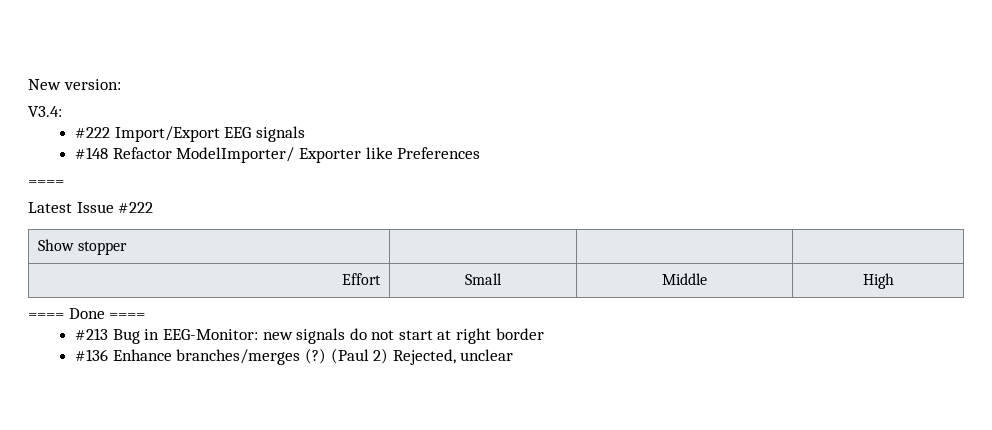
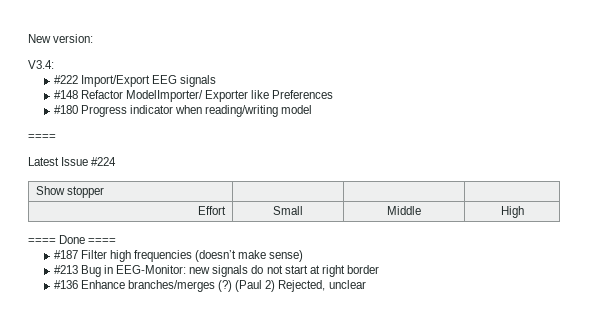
+ #180 Progress indicator when reading/writing model
- Latest Issue #222
+ Latest Issue #224
+ #187 Filter high frequencies (doesn’t make sense)

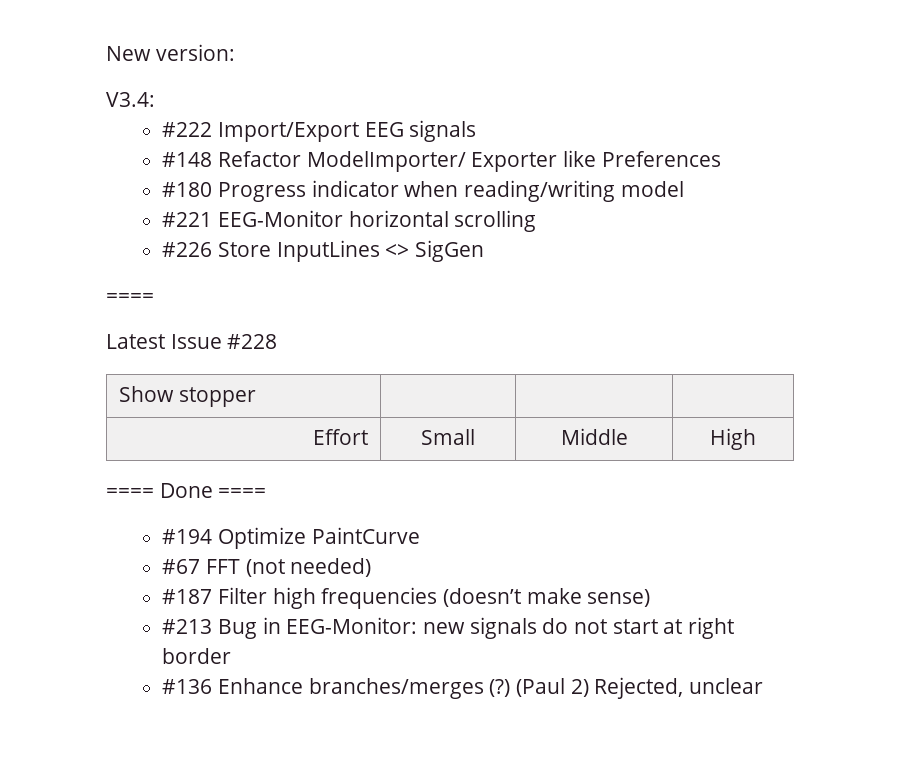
+ #221 EEG-Monitor horizontal scrolling
+ #226 Store InputLines <> SigGen
- Latest Issue #224
+ Latest Issue #228
+ #194 Optimize PaintCurve
+ #67 FFT (not needed)

